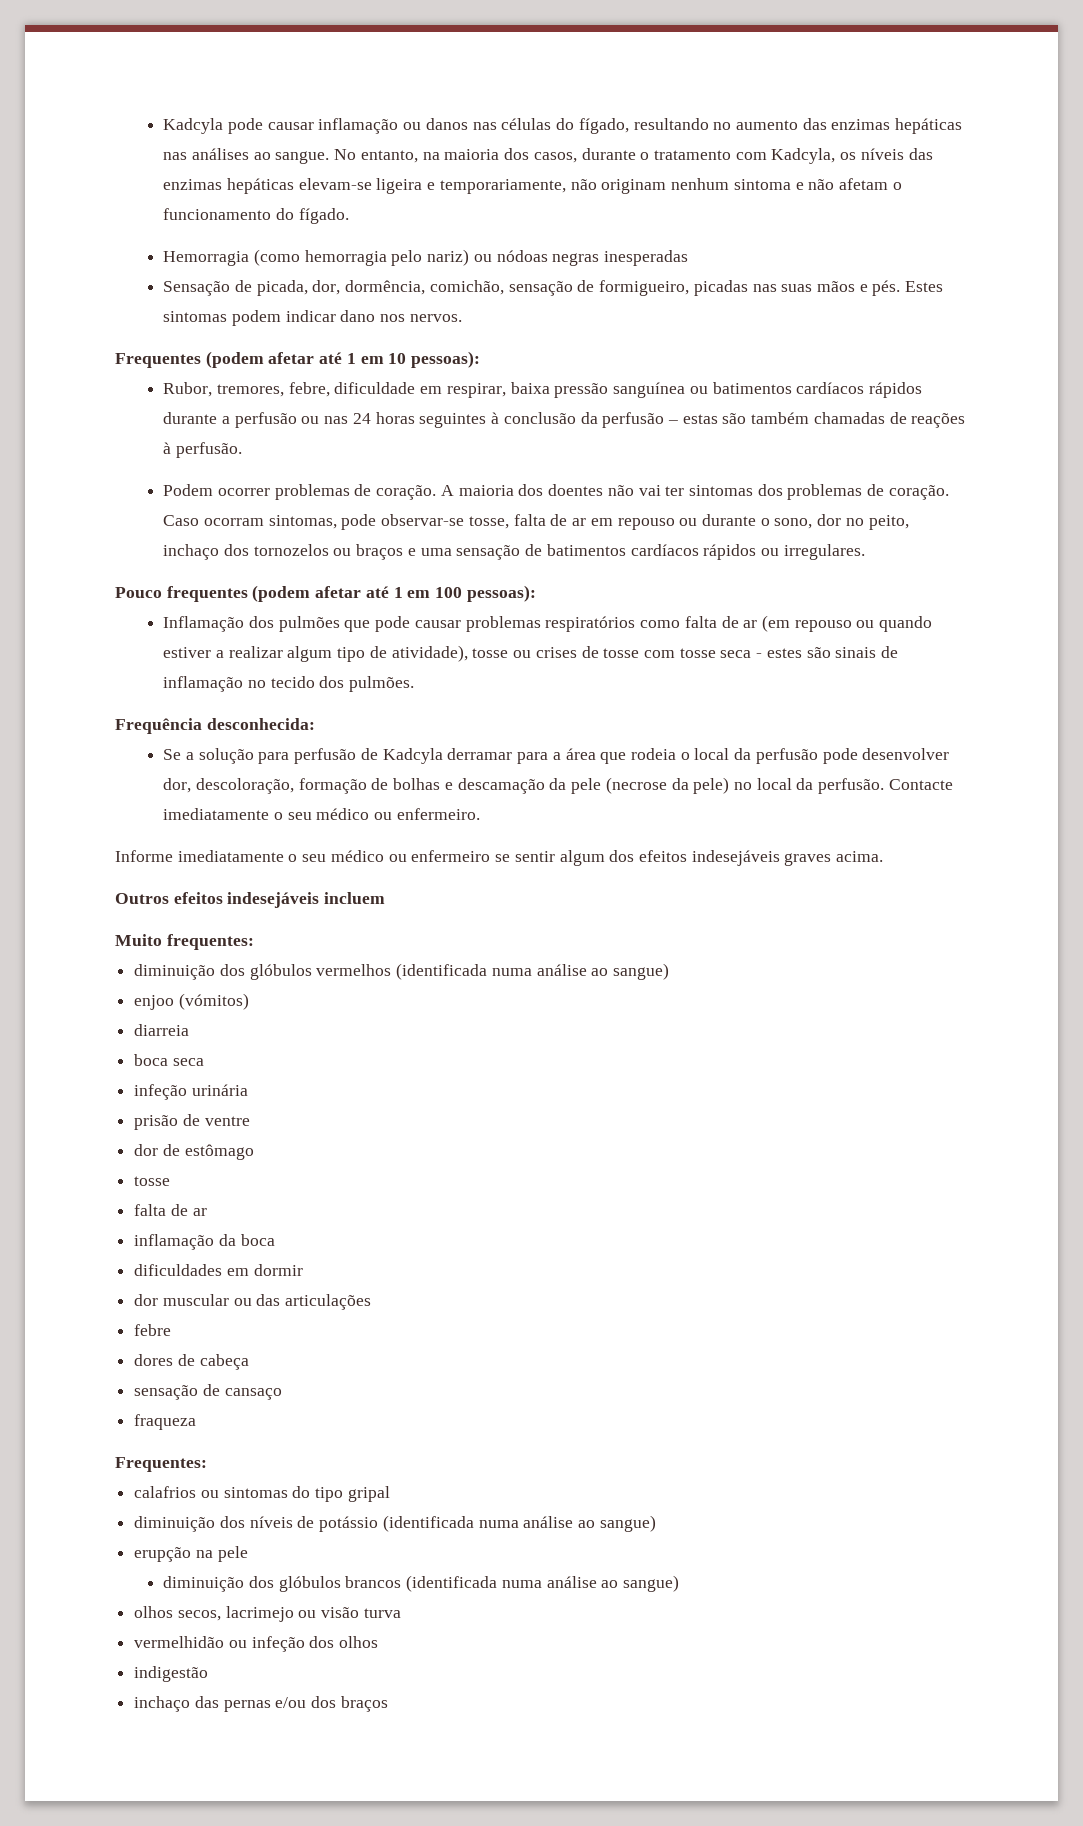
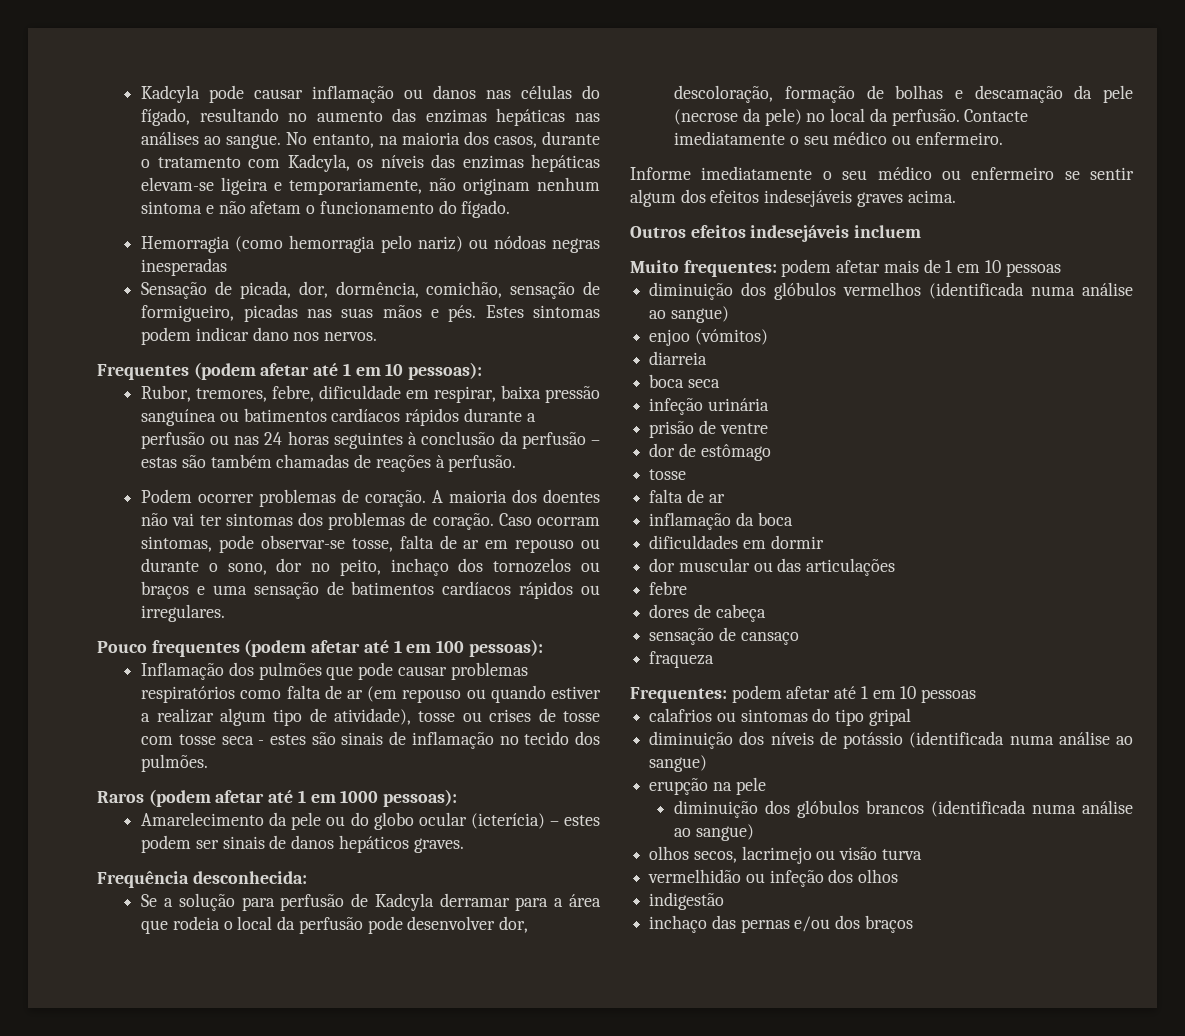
+ Raros (podem afetar até 1 em 1000 pessoas):
+ Amarelecimento da pele ou do globo ocular (icterícia) – estes podem ser sinais de danos hepáticos graves.
- Muito frequentes:
+ Muito frequentes: podem afetar mais de 1 em 10 pessoas
- Frequentes:
+ Frequentes: podem afetar até 1 em 10 pessoas

